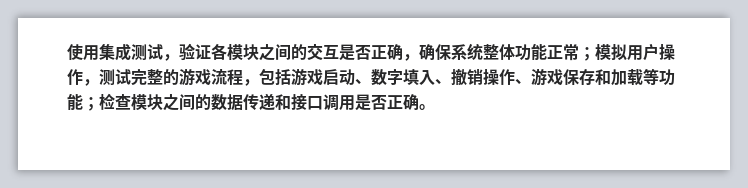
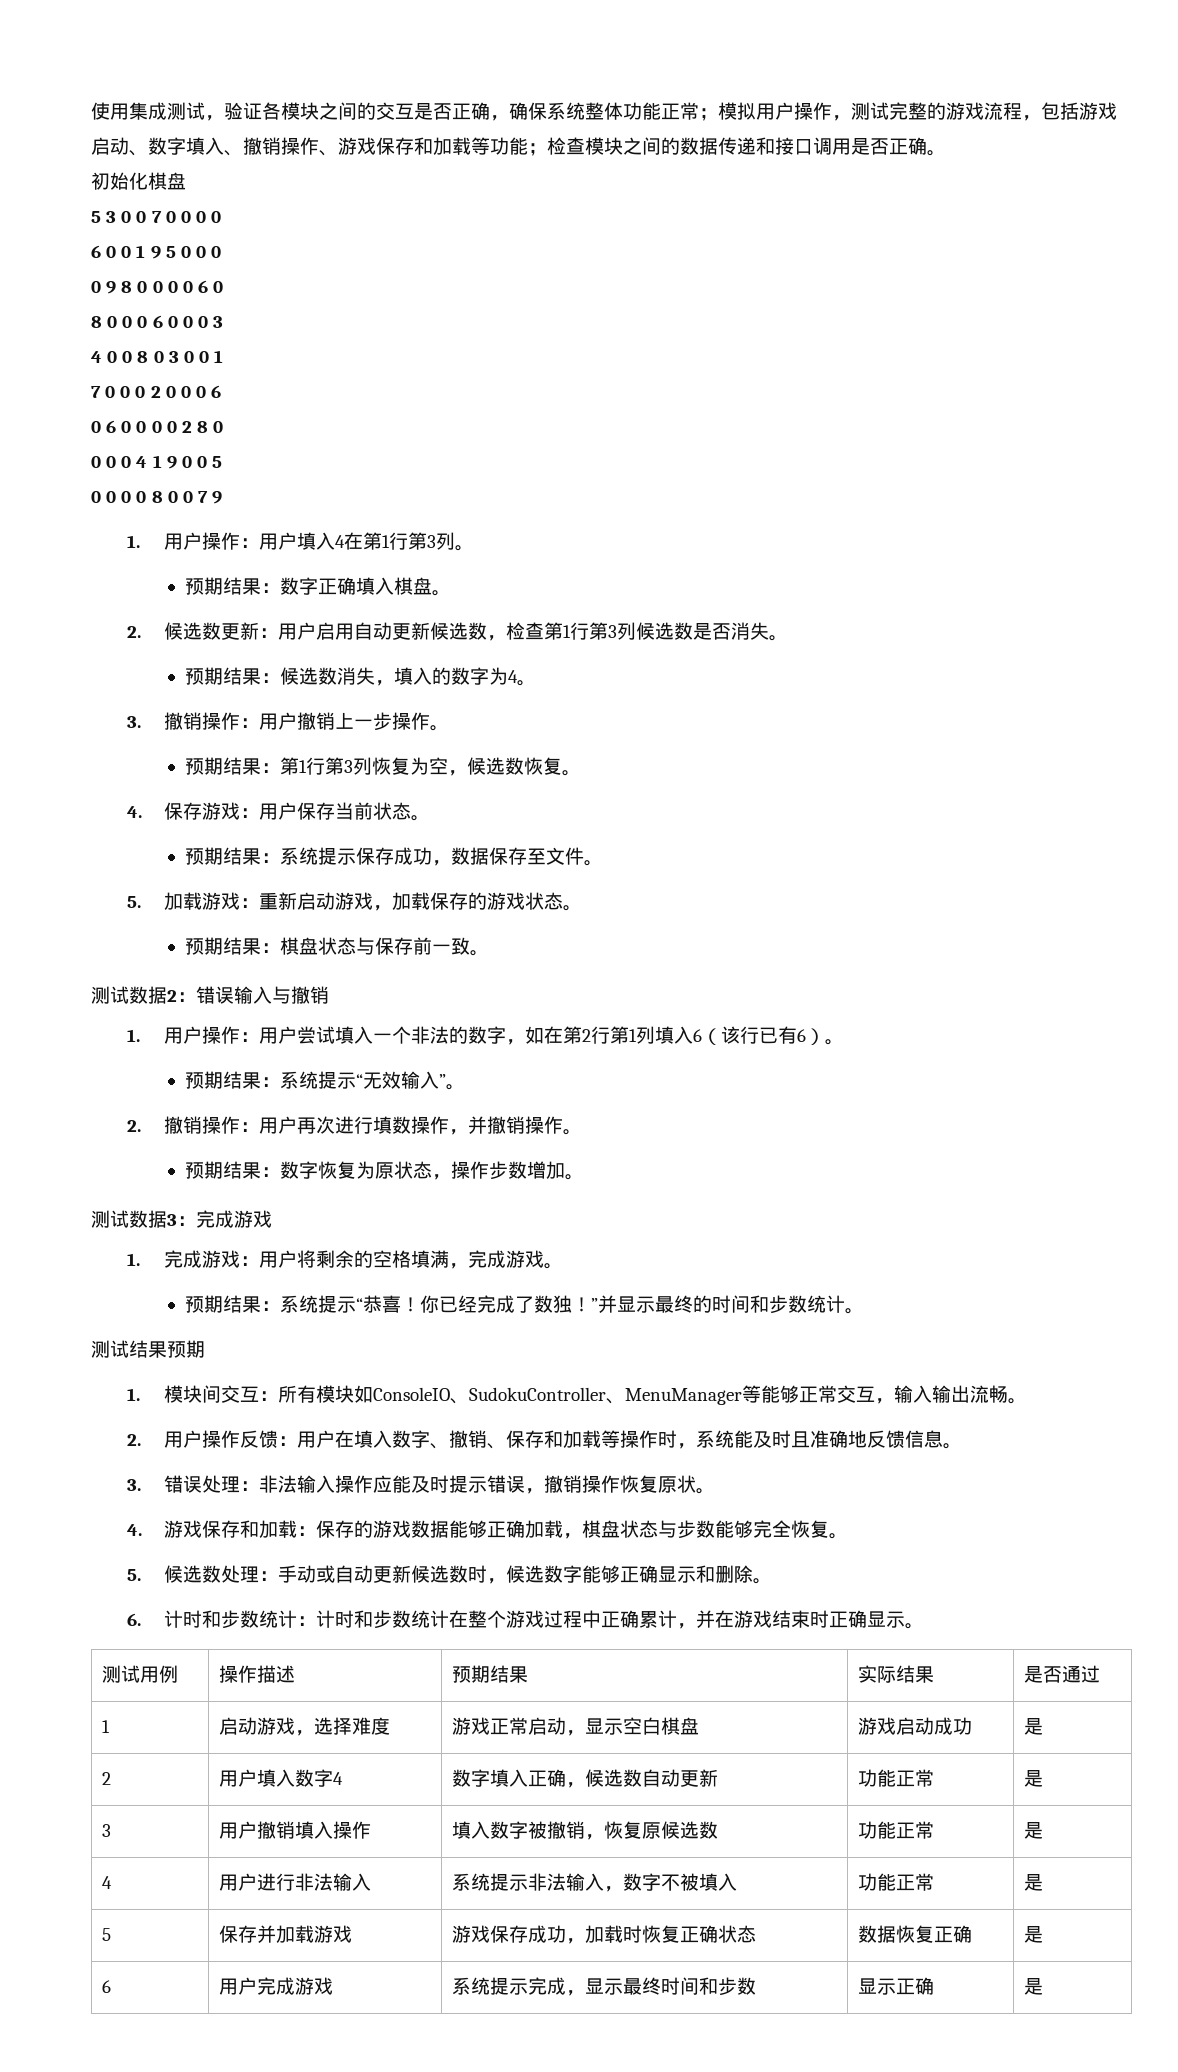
+ 初始化棋盘
+ 5 3 0 0 7 0 0 0 0
+ 6 0 0 1 9 5 0 0 0
+ 0 9 8 0 0 0 0 6 0
+ 8 0 0 0 6 0 0 0 3
+ 4 0 0 8 0 3 0 0 1
+ 7 0 0 0 2 0 0 0 6
+ 0 6 0 0 0 0 2 8 0
+ 0 0 0 4 1 9 0 0 5
+ 0 0 0 0 8 0 0 7 9
+ 1.用户操作：用户填入4在第1行第3列。
+ 预期结果：数字正确填入棋盘。
+ 2.候选数更新：用户启用自动更新候选数，检查第1行第3列候选数是否消失。
+ 预期结果：候选数消失，填入的数字为4。
+ 3.撤销操作：用户撤销上一步操作。
+ 预期结果：第1行第3列恢复为空，候选数恢复。
+ 4.保存游戏：用户保存当前状态。
+ 预期结果：系统提示保存成功，数据保存至文件。
+ 5.加载游戏：重新启动游戏，加载保存的游戏状态。
+ 预期结果：棋盘状态与保存前一致。
+ 测试数据2：错误输入与撤销
+ 1.用户操作：用户尝试填入一个非法的数字，如在第2行第1列填入6（该行已有6）。
+ 预期结果：系统提示“无效输入”。
+ 2.撤销操作：用户再次进行填数操作，并撤销操作。
+ 预期结果：数字恢复为原状态，操作步数增加。
+ 测试数据3：完成游戏
+ 1.完成游戏：用户将剩余的空格填满，完成游戏。
+ 预期结果：系统提示“恭喜！你已经完成了数独！”并显示最终的时间和步数统计。
+ 测试结果预期
+ 1.模块间交互：所有模块如ConsoleIO、SudokuController、MenuManager等能够正常交互，输入输出流畅。
+ 2.用户操作反馈：用户在填入数字、撤销、保存和加载等操作时，系统能及时且准确地反馈信息。
+ 3.错误处理：非法输入操作应能及时提示错误，撤销操作恢复原状。
+ 4.游戏保存和加载：保存的游戏数据能够正确加载，棋盘状态与步数能够完全恢复。
+ 5.候选数处理：手动或自动更新候选数时，候选数字能够正确显示和删除。
+ 6.计时和步数统计：计时和步数统计在整个游戏过程中正确累计，并在游戏结束时正确显示。
+ 测试用例 | 操作描述 | 预期结果 | 实际结果 | 是否通过
+ 1 | 启动游戏，选择难度 | 游戏正常启动，显示空白棋盘 | 游戏启动成功 | 是
+ 2 | 用户填入数字4 | 数字填入正确，候选数自动更新 | 功能正常 | 是
+ 3 | 用户撤销填入操作 | 填入数字被撤销，恢复原候选数 | 功能正常 | 是
+ 4 | 用户进行非法输入 | 系统提示非法输入，数字不被填入 | 功能正常 | 是
+ 5 | 保存并加载游戏 | 游戏保存成功，加载时恢复正确状态 | 数据恢复正确 | 是
+ 6 | 用户完成游戏 | 系统提示完成，显示最终时间和步数 | 显示正确 | 是

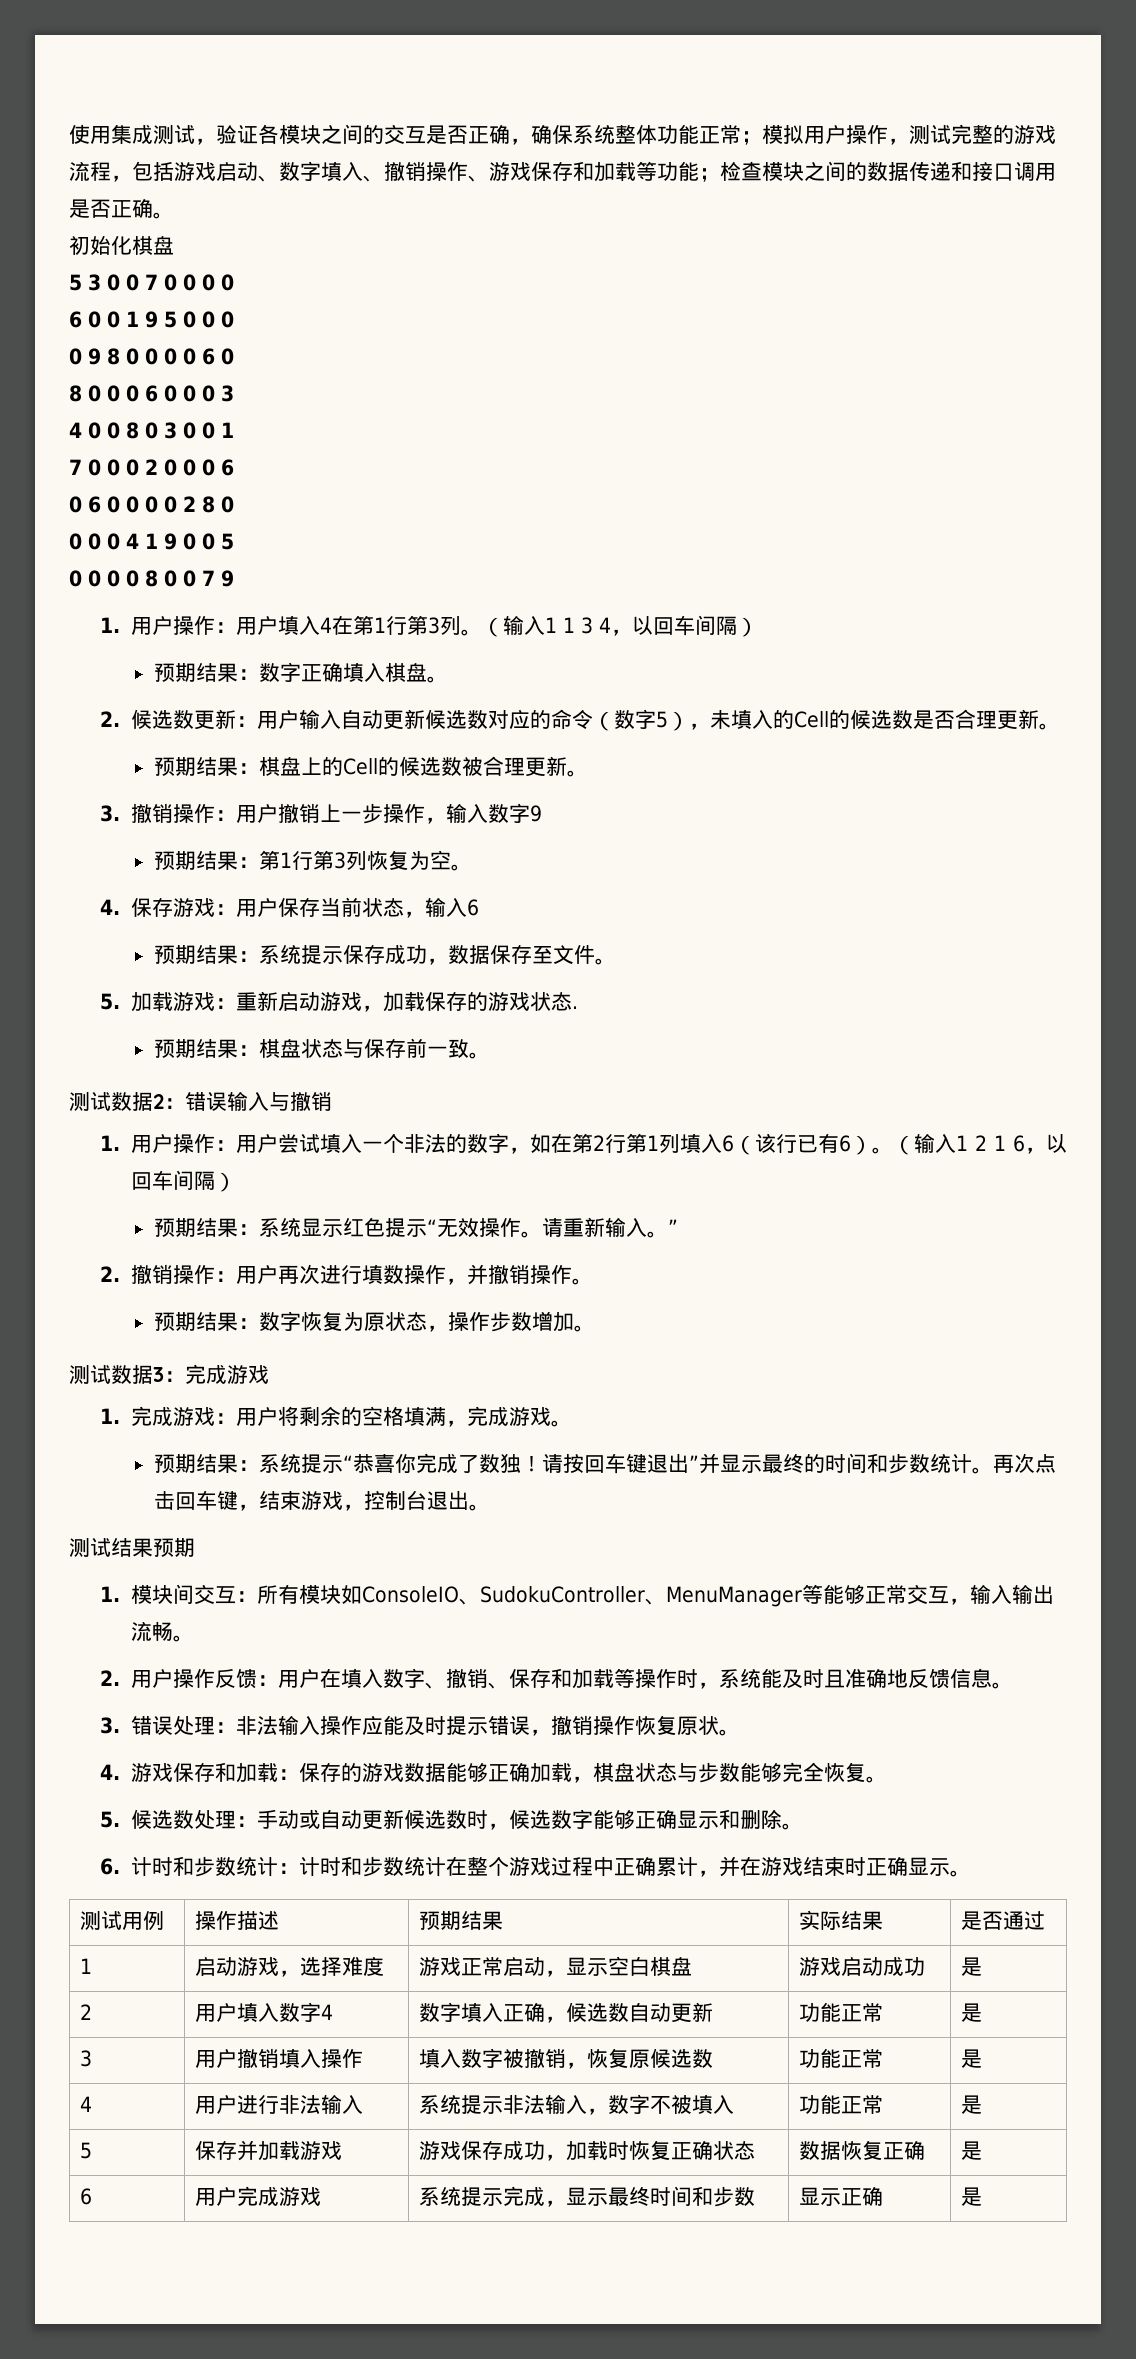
+ （输入1 1 3 4，以回车间隔）
- 2.候选数更新：用户启用自动更新候选数，检查第1行第3列候选数是否消失。
- 预期结果：候选数消失，填入的数字为4。
+ 2.候选数更新：用户输入自动更新候选数对应的命令（数字5），未填入的Cell的候选数是否合理更新。
+ 预期结果：棋盘上的Cell的候选数被合理更新。
- 3.撤销操作：用户撤销上一步操作。
+ 3.撤销操作：用户撤销上一步操作，输入数字9
- 预期结果：第1行第3列恢复为空，候选数恢复。
+ 预期结果：第1行第3列恢复为空。
- 4.保存游戏：用户保存当前状态。
+ 4.保存游戏：用户保存当前状态，输入6
- 5.加载游戏：重新启动游戏，加载保存的游戏状态。
+ 5.加载游戏：重新启动游戏，加载保存的游戏状态.
- 1.用户操作：用户尝试填入一个非法的数字，如在第2行第1列填入6（该行已有6）。
- 预期结果：系统提示“无效输入”。
+ 1.用户操作：用户尝试填入一个非法的数字，如在第2行第1列填入6（该行已有6）。（输入1 2 1 6，以回车间隔）
+ 预期结果：系统显示红色提示“无效操作。请重新输入。”
- 预期结果：系统提示“恭喜！你已经完成了数独！”并显示最终的时间和步数统计。
+ 预期结果：系统提示“恭喜你完成了数独！请按回车键退出”并显示最终的时间和步数统计。再次点击回车键，结束游戏，控制台退出。

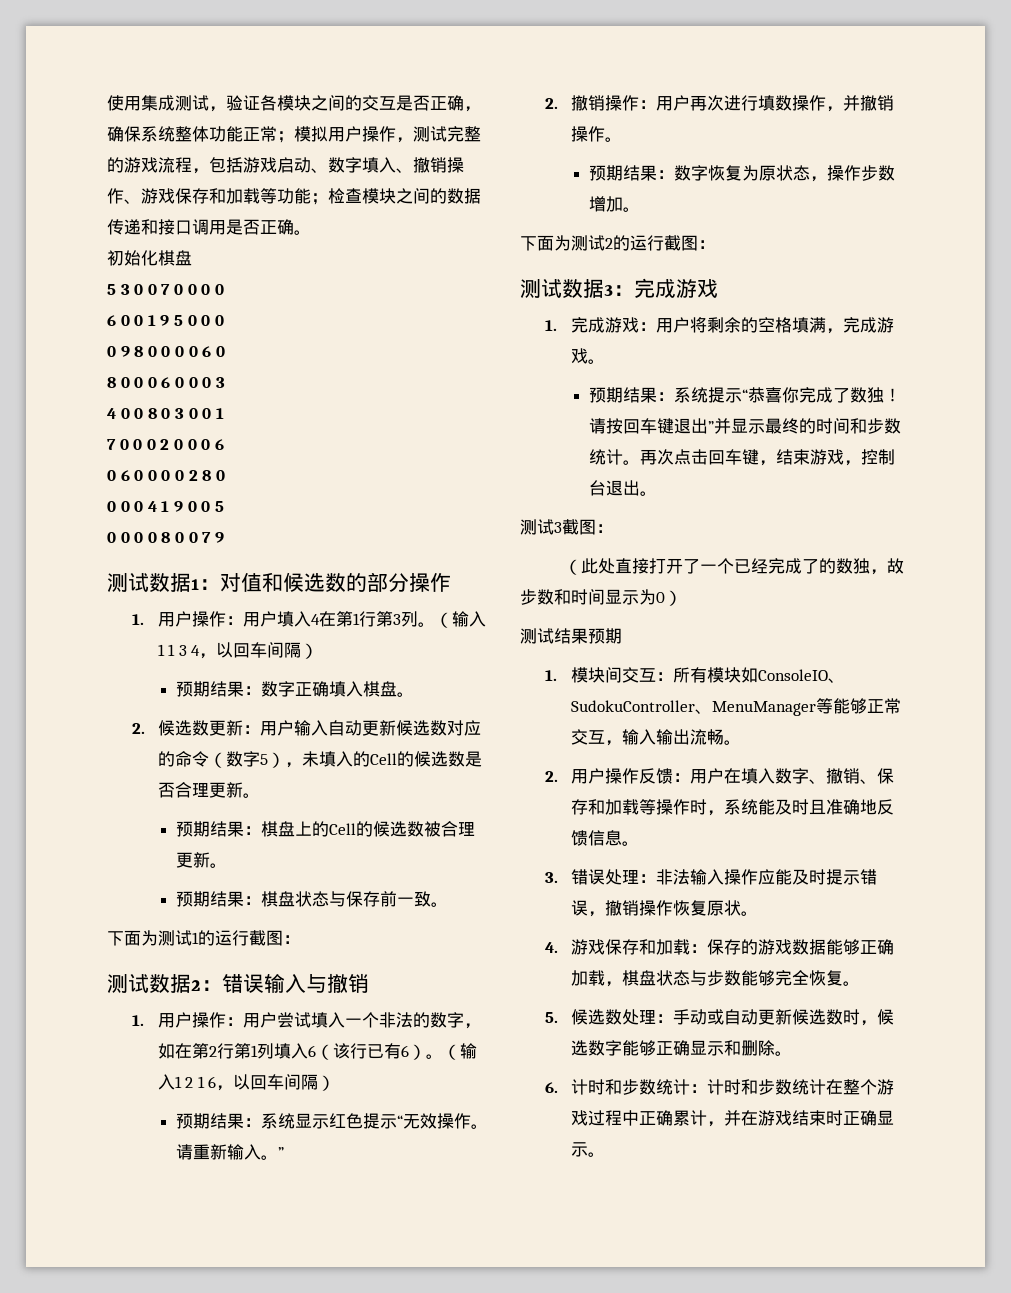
+ 测试数据1：对值和候选数的部分操作
- 3.撤销操作：用户撤销上一步操作，输入数字9
- 预期结果：第1行第3列恢复为空。
- 4.保存游戏：用户保存当前状态，输入6
- 预期结果：系统提示保存成功，数据保存至文件。
- 5.加载游戏：重新启动游戏，加载保存的游戏状态.
+ 下面为测试1的运行截图：
+ 下面为测试2的运行截图：
+ 测试3截图：
+ （此处直接打开了一个已经完成了的数独，故步数和时间显示为0）
- 测试用例 | 操作描述 | 预期结果 | 实际结果 | 是否通过
- 1 | 启动游戏，选择难度 | 游戏正常启动，显示空白棋盘 | 游戏启动成功 | 是
- 2 | 用户填入数字4 | 数字填入正确，候选数自动更新 | 功能正常 | 是
- 3 | 用户撤销填入操作 | 填入数字被撤销，恢复原候选数 | 功能正常 | 是
- 4 | 用户进行非法输入 | 系统提示非法输入，数字不被填入 | 功能正常 | 是
- 5 | 保存并加载游戏 | 游戏保存成功，加载时恢复正确状态 | 数据恢复正确 | 是
- 6 | 用户完成游戏 | 系统提示完成，显示最终时间和步数 | 显示正确 | 是

